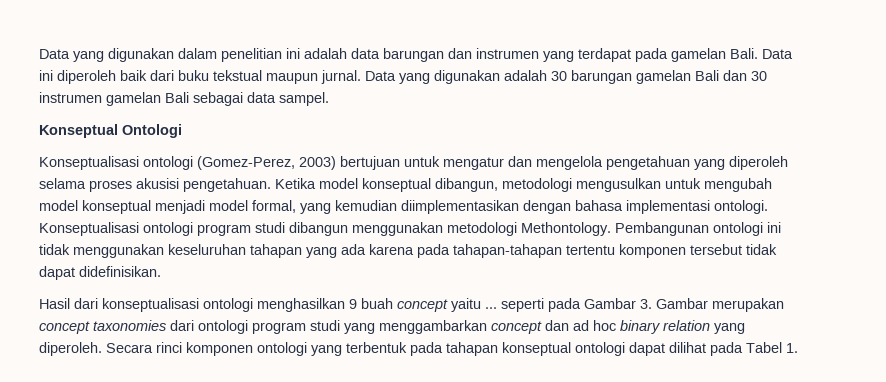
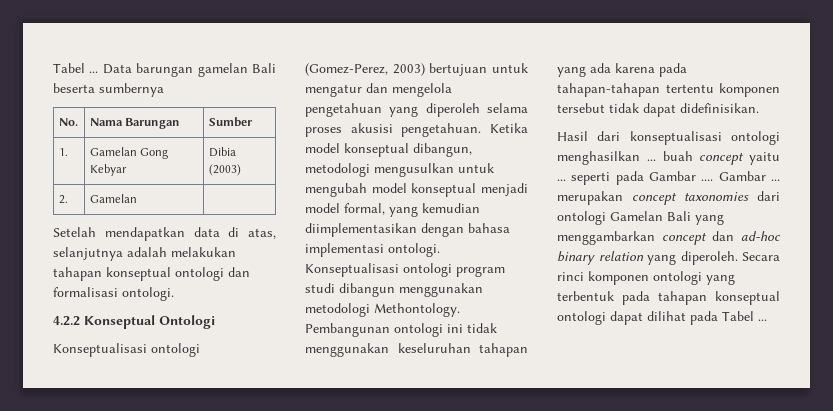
- Data yang digunakan dalam penelitian ini adalah data barungan dan instrumen yang terdapat pada gamelan Bali. Data ini diperoleh baik dari buku tekstual maupun jurnal. Data yang digunakan adalah 30 barungan gamelan Bali dan 30 instrumen gamelan Bali sebagai data sampel.
- Konseptual Ontologi
+ Tabel ... Data barungan gamelan Bali beserta sumbernya
+ No. | Nama Barungan | Sumber
+ 1. | Gamelan Gong Kebyar | Dibia (2003)
+ 2. | Gamelan |
+ Setelah mendapatkan data di atas, selanjutnya adalah melakukan tahapan konseptual ontologi dan formalisasi ontologi.
+ 4.2.2 Konseptual Ontologi
- Hasil dari konseptualisasi ontologi menghasilkan 9 buah concept yaitu ... seperti pada Gambar 3. Gambar merupakan concept taxonomies dari ontologi program studi yang menggambarkan concept dan ad hoc binary relation yang diperoleh.
+ Hasil dari konseptualisasi ontologi menghasilkan ... buah concept yaitu ... seperti pada Gambar .... Gambar ... merupakan concept taxonomies dari ontologi Gamelan Bali yang menggambarkan concept dan ad-hoc binary relation yang diperoleh.
- Secara rinci komponen ontologi yang terbentuk pada tahapan konseptual ontologi dapat dilihat pada Tabel 1.
+ Secara rinci komponen ontologi yang terbentuk pada tahapan konseptual ontologi dapat dilihat pada Tabel ...

